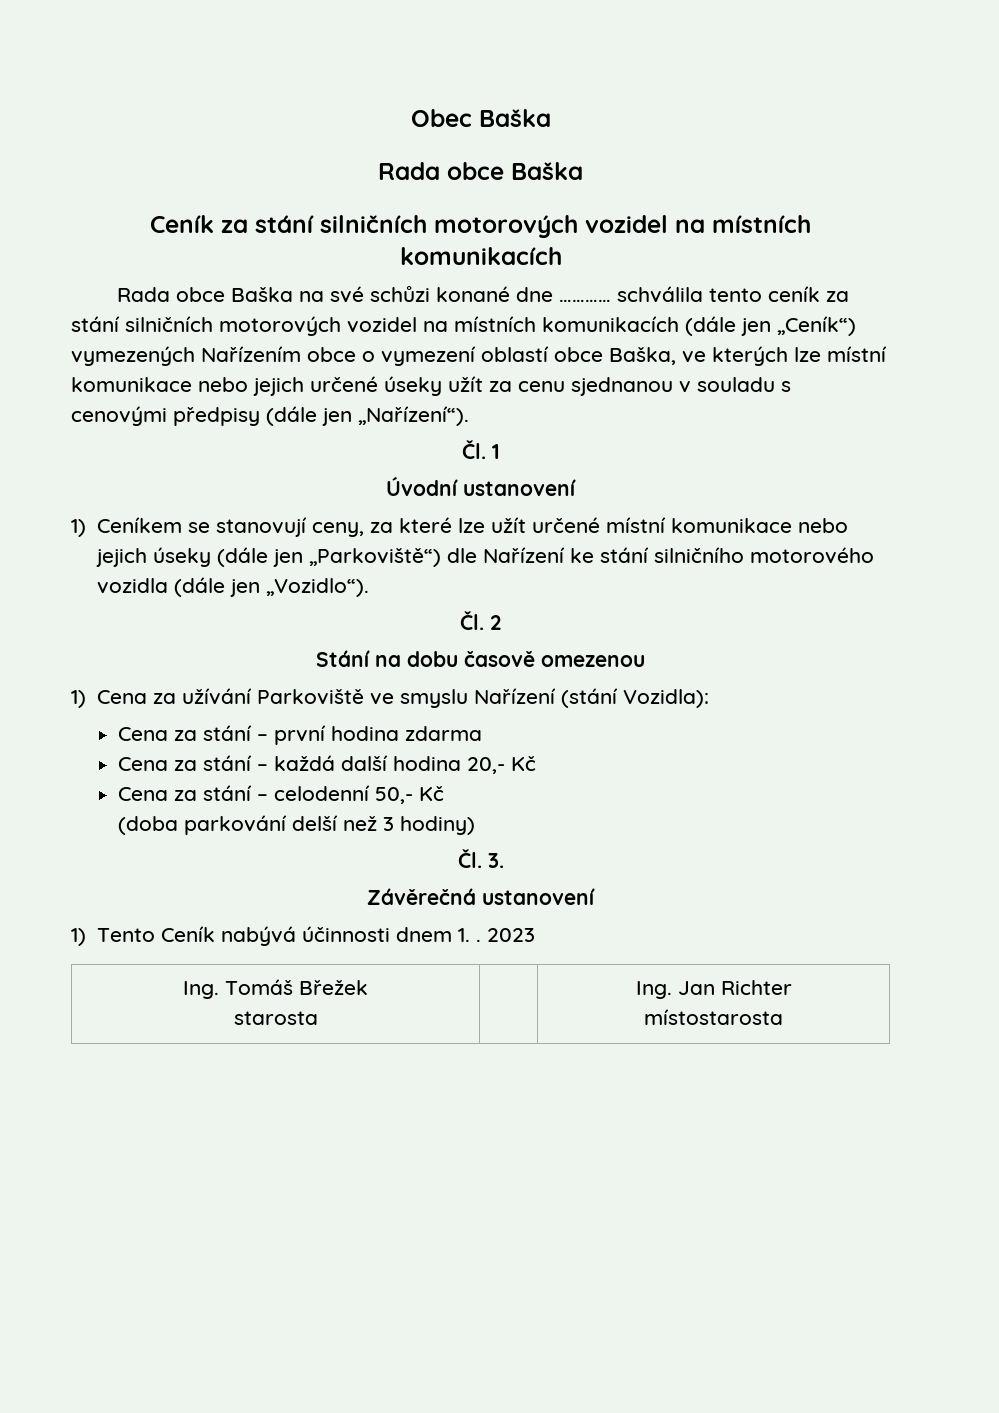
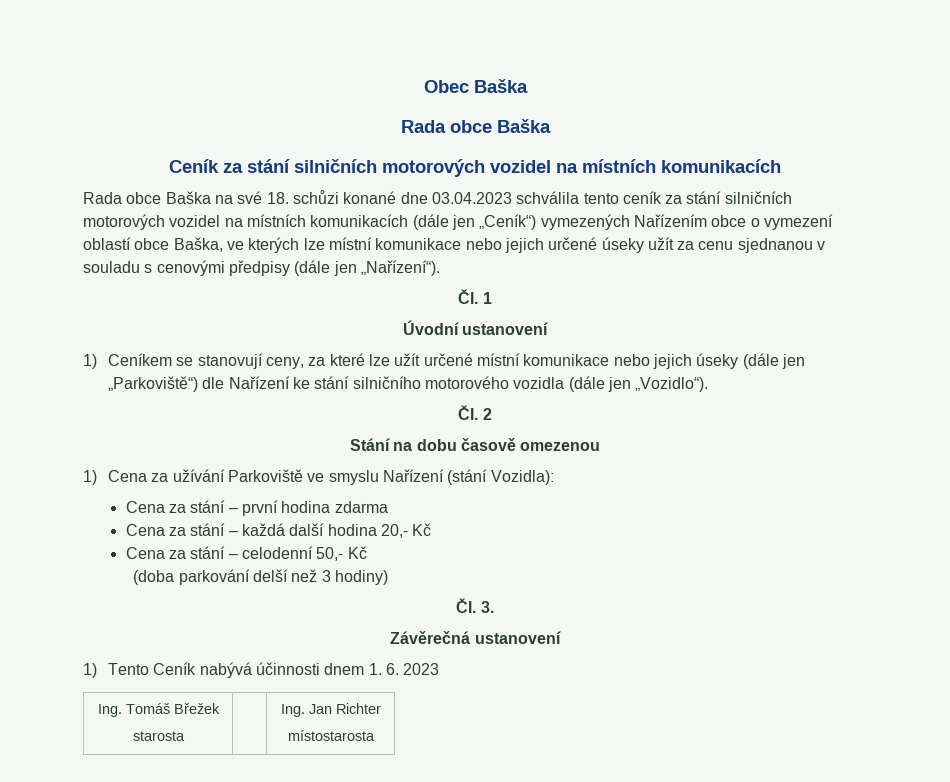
- Rada obce Baška na své schůzi konané dne ………… schválila tento ceník za stání silničních motorových vozidel na místních komunikacích (dále jen „Ceník“) vymezených Nařízením obce o vymezení oblastí obce Baška, ve kterých lze místní komunikace nebo jejich určené úseky užít za cenu sjednanou v souladu s cenovými předpisy (dále jen „Nařízení“).
+ Rada obce Baška na své 18. schůzi konané dne 03.04.2023 schválila tento ceník za stání silničních motorových vozidel na místních komunikacích (dále jen „Ceník“) vymezených Nařízením obce o vymezení oblastí obce Baška, ve kterých lze místní komunikace nebo jejich určené úseky užít za cenu sjednanou v souladu s cenovými předpisy (dále jen „Nařízení“).
- 1) Tento Ceník nabývá účinnosti dnem 1. . 2023
+ 1) Tento Ceník nabývá účinnosti dnem 1. 6. 2023

